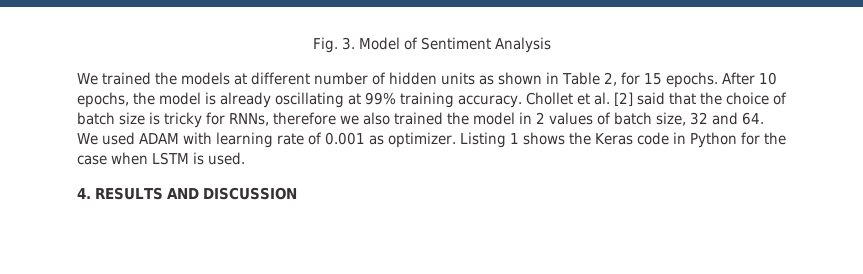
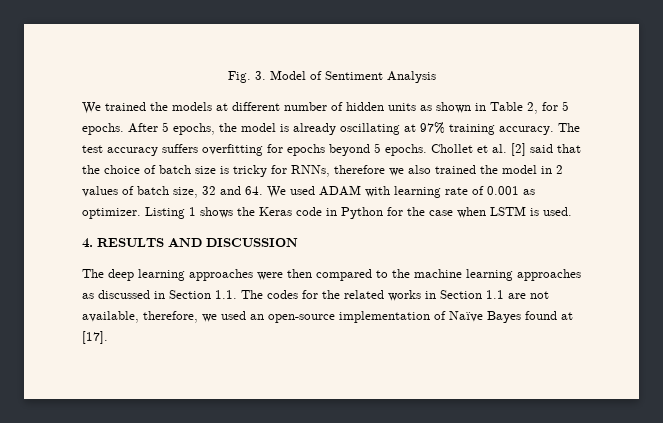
- We trained the models at different number of hidden units as shown in Table 2, for 15 epochs.
+ We trained the models at different number of hidden units as shown in Table 2, for 5 epochs.
- After 10 epochs, the model is already oscillating at 99% training accuracy.
+ After 5 epochs, the model is already oscillating at 97% training accuracy.
+ The test accuracy suffers overfitting for epochs beyond 5 epochs.
+ The deep learning approaches were then compared to the machine learning approaches as discussed in Section 1.1. The codes for the related works in Section 1.1 are not available, therefore, we used an open-source implementation of Naïve Bayes found at [17].

